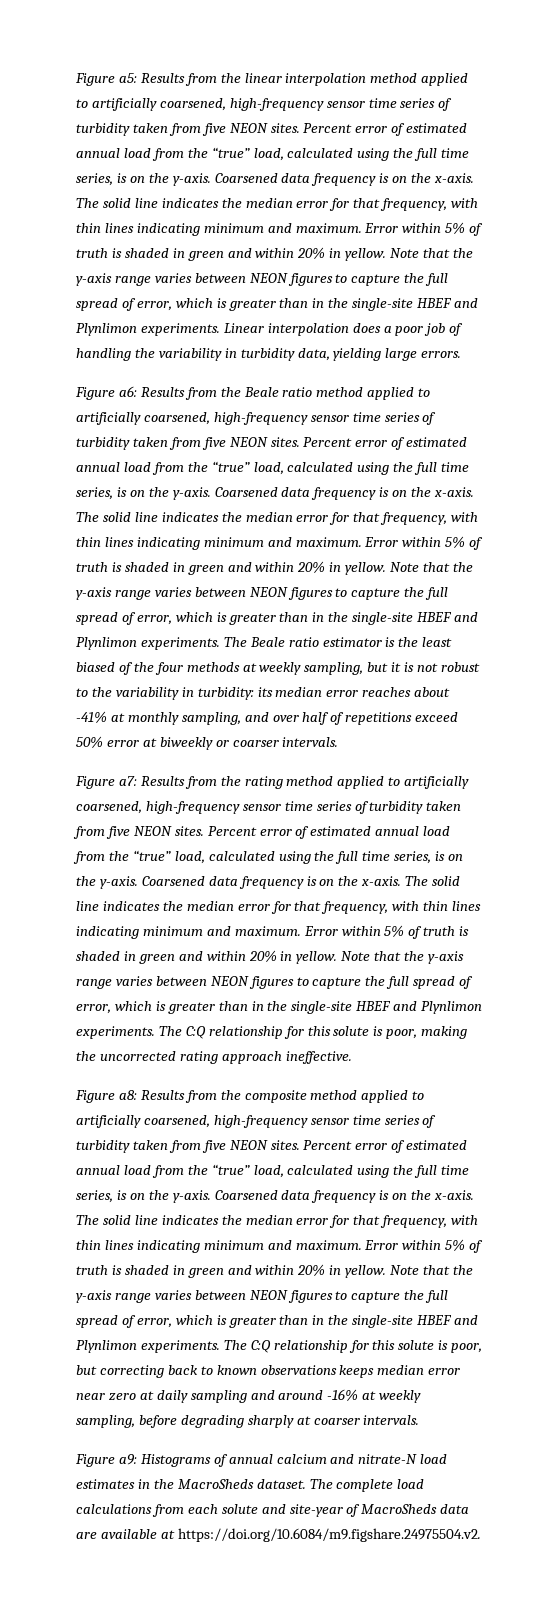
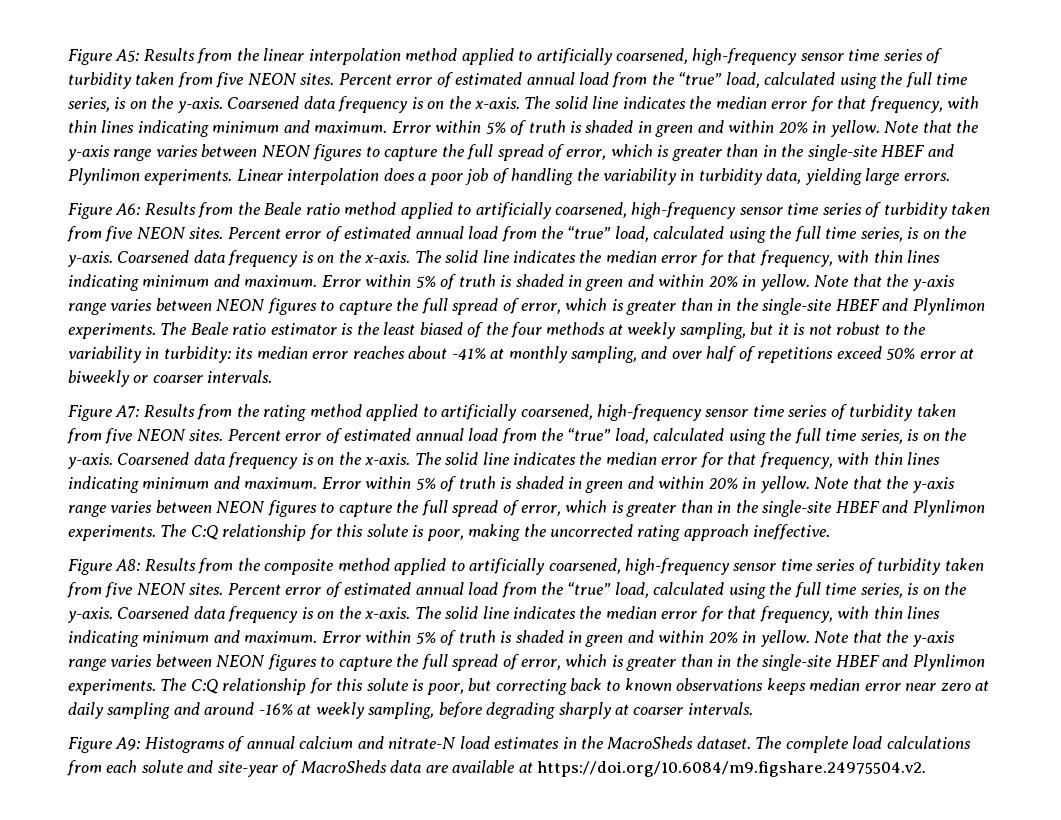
- Figure a5: Results from the linear interpolation method applied to artificially coarsened, high-frequency sensor time series of turbidity taken from five NEON sites.
+ Figure A5: Results from the linear interpolation method applied to artificially coarsened, high-frequency sensor time series of turbidity taken from five NEON sites.
- Figure a6: Results from the Beale ratio method applied to artificially coarsened, high-frequency sensor time series of turbidity taken from five NEON sites.
+ Figure A6: Results from the Beale ratio method applied to artificially coarsened, high-frequency sensor time series of turbidity taken from five NEON sites.
- Figure a7: Results from the rating method applied to artificially coarsened, high-frequency sensor time series of turbidity taken from five NEON sites.
+ Figure A7: Results from the rating method applied to artificially coarsened, high-frequency sensor time series of turbidity taken from five NEON sites.
- Figure a8: Results from the composite method applied to artificially coarsened, high-frequency sensor time series of turbidity taken from five NEON sites.
+ Figure A8: Results from the composite method applied to artificially coarsened, high-frequency sensor time series of turbidity taken from five NEON sites.
- Figure a9: Histograms of annual calcium and nitrate-N load estimates in the MacroSheds dataset.
+ Figure A9: Histograms of annual calcium and nitrate-N load estimates in the MacroSheds dataset.

